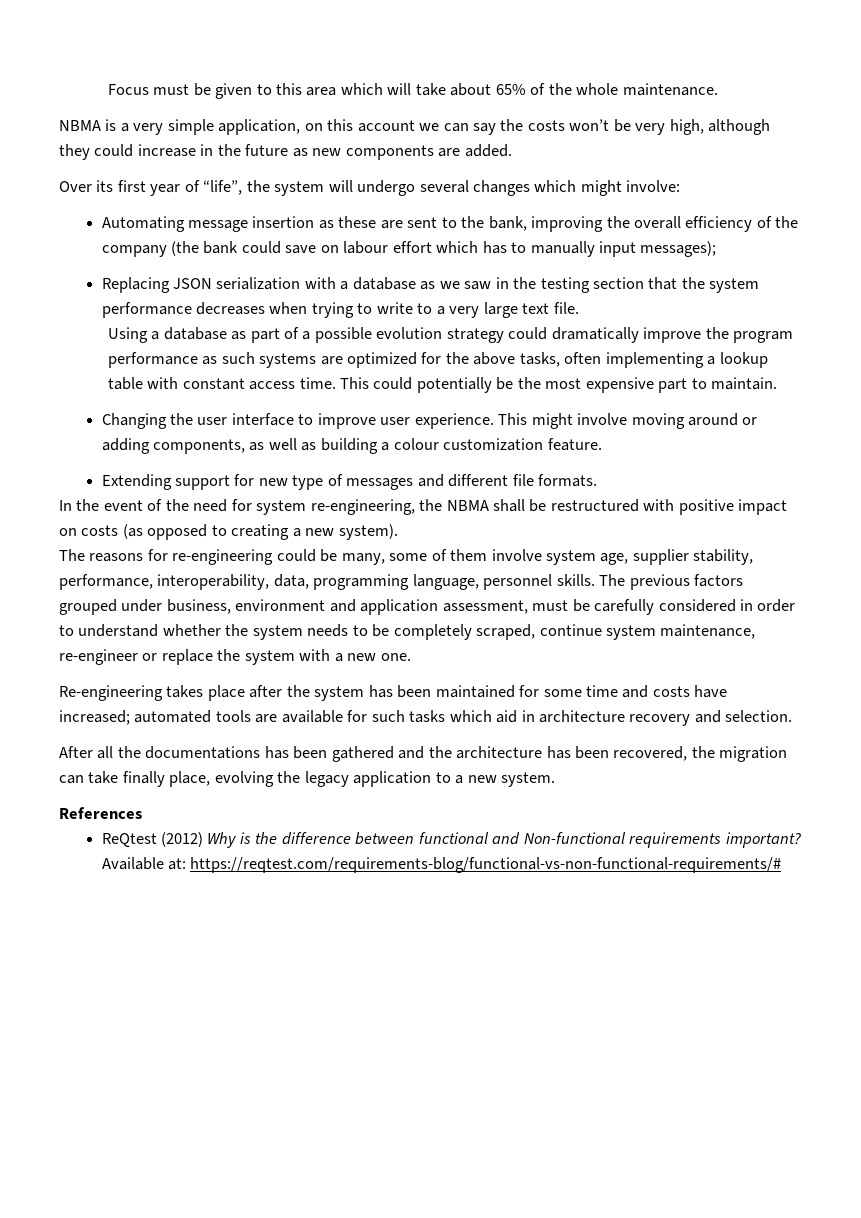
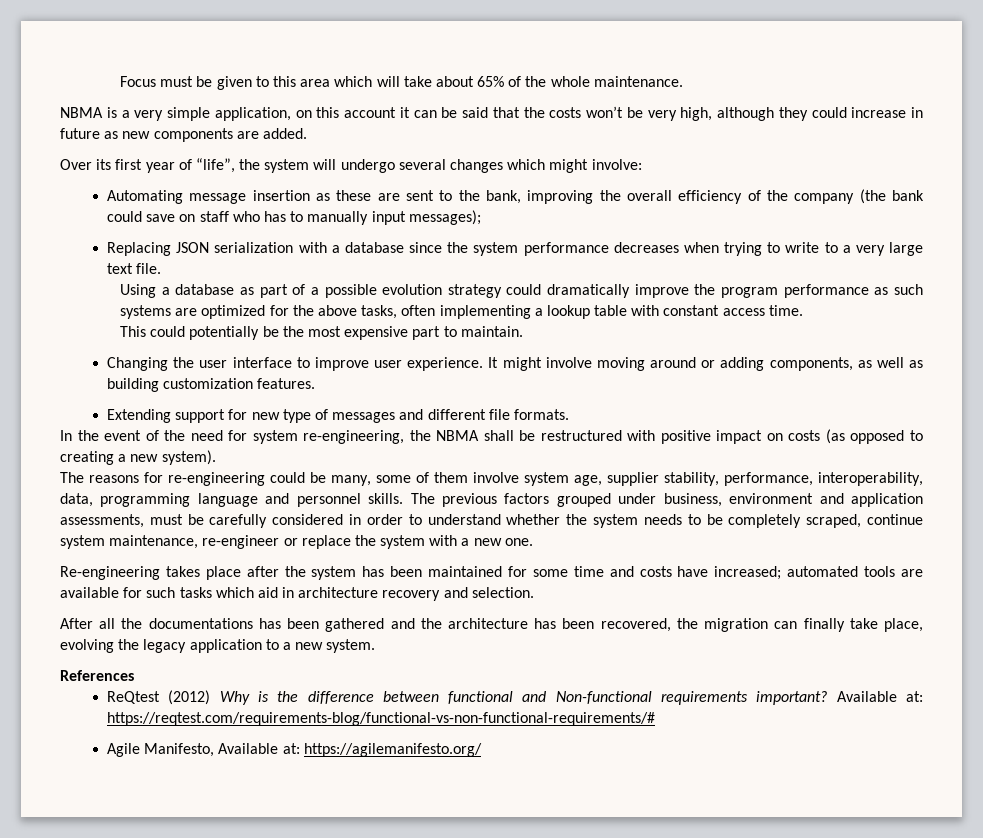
- NBMA is a very simple application, on this account we can say the costs won’t be very high, although they could increase in the future as new components are added.
+ NBMA is a very simple application, on this account it can be said that the costs won’t be very high, although they could increase in future as new components are added.
- Automating message insertion as these are sent to the bank, improving the overall efficiency of the company (the bank could save on labour effort which has to manually input messages);
+ Automating message insertion as these are sent to the bank, improving the overall efficiency of the company (the bank could save on staff who has to manually input messages);
- Replacing JSON serialization with a database as we saw in the testing section that the system performance decreases when trying to write to a very large text file.
+ Replacing JSON serialization with a database since the system performance decreases when trying to write to a very large text file.
- Using a database as part of a possible evolution strategy could dramatically improve the program performance as such systems are optimized for the above tasks, often implementing a lookup table with constant access time. This could potentially be the most expensive part to maintain.
+ Using a database as part of a possible evolution strategy could dramatically improve the program performance as such systems are optimized for the above tasks, often implementing a lookup table with constant access time.
+ This could potentially be the most expensive part to maintain.
- This might involve moving around or adding components, as well as building a colour customization feature.
+ It might involve moving around or adding components, as well as building customization features.
- The reasons for re-engineering could be many, some of them involve system age, supplier stability, performance, interoperability, data, programming language, personnel skills.
+ The reasons for re-engineering could be many, some of them involve system age, supplier stability, performance, interoperability, data, programming language and personnel skills.
- The previous factors grouped under business, environment and application assessment, must be carefully considered in order to understand whether the system needs to be completely scraped, continue system maintenance, re-engineer or replace the system with a new one.
+ The previous factors grouped under business, environment and application assessments, must be carefully considered in order to understand whether the system needs to be completely scraped, continue system maintenance, re-engineer or replace the system with a new one.
- After all the documentations has been gathered and the architecture has been recovered, the migration can take finally place, evolving the legacy application to a new system.
+ After all the documentations has been gathered and the architecture has been recovered, the migration can finally take place, evolving the legacy application to a new system.
+ Agile Manifesto, Available at: https://agilemanifesto.org/

